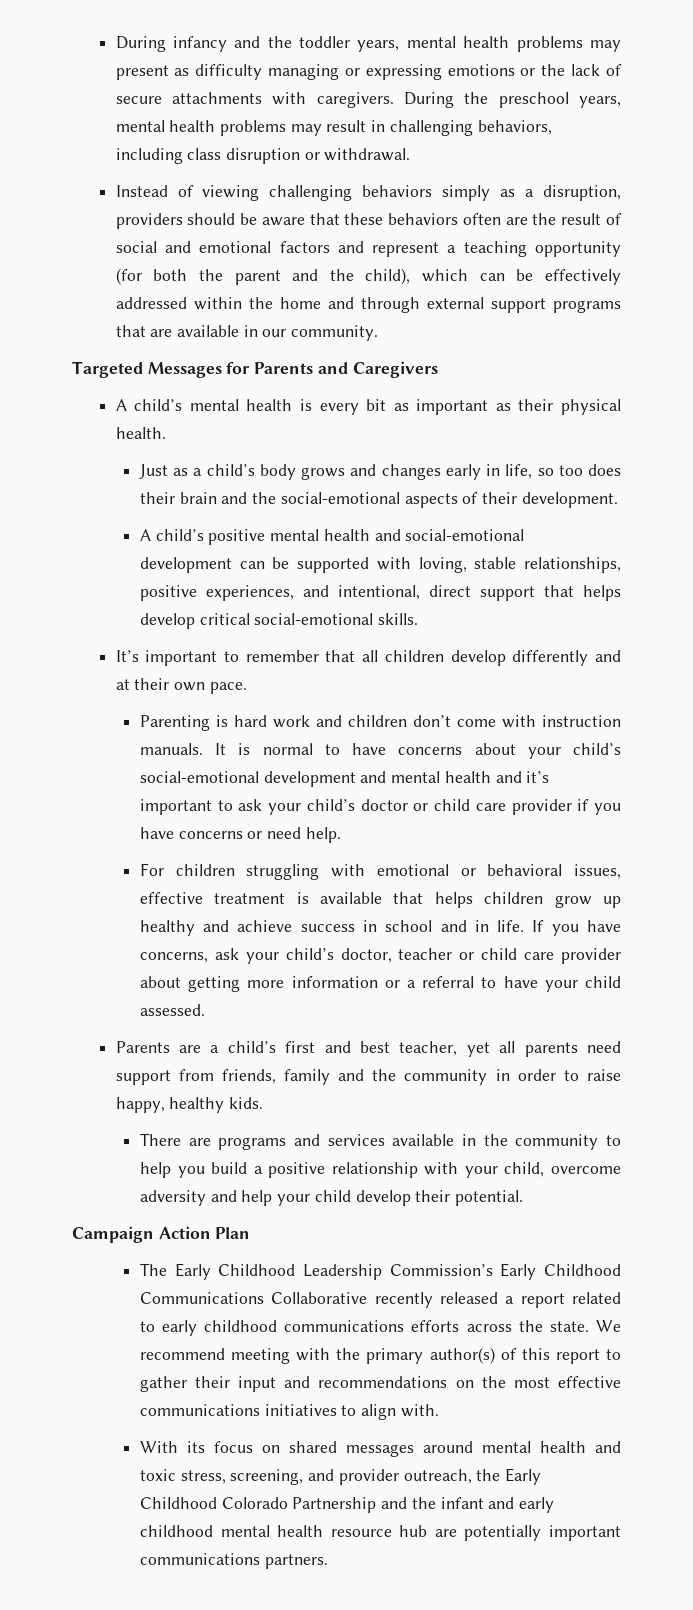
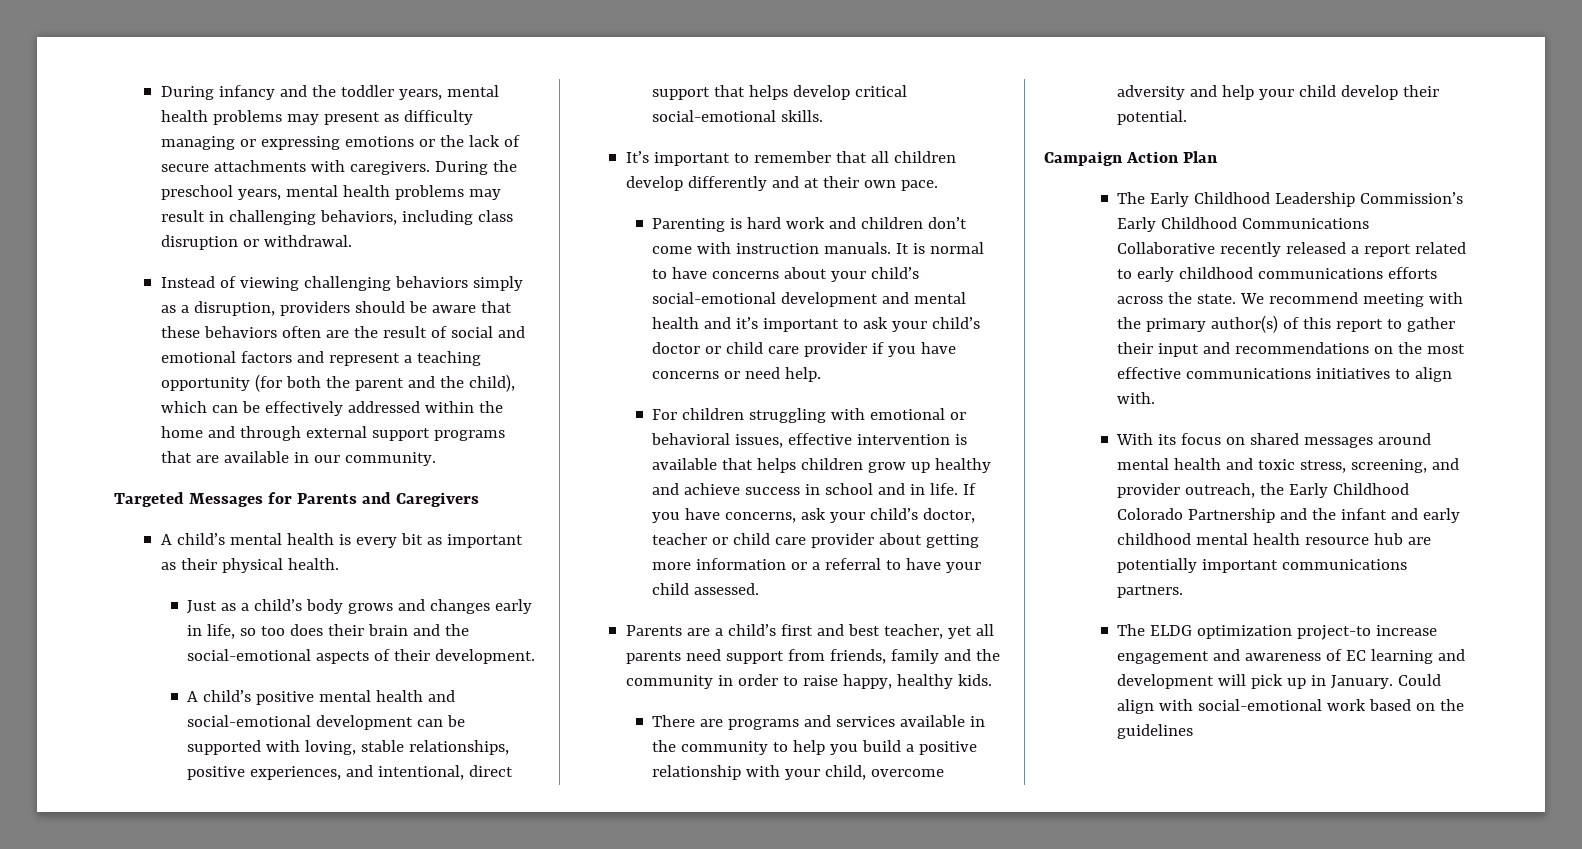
- For children struggling with emotional or behavioral issues, effective treatment is available that helps children grow up healthy and achieve success in school and in life.
+ For children struggling with emotional or behavioral issues, effective intervention is available that helps children grow up healthy and achieve success in school and in life.
+ The ELDG optimization project-to increase engagement and awareness of EC learning and development will pick up in January. Could align with social-emotional work based on the guidelines

